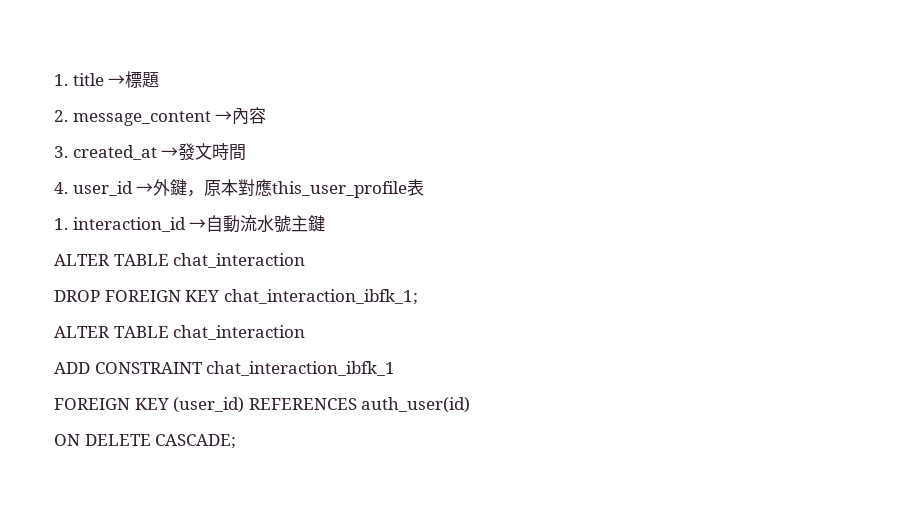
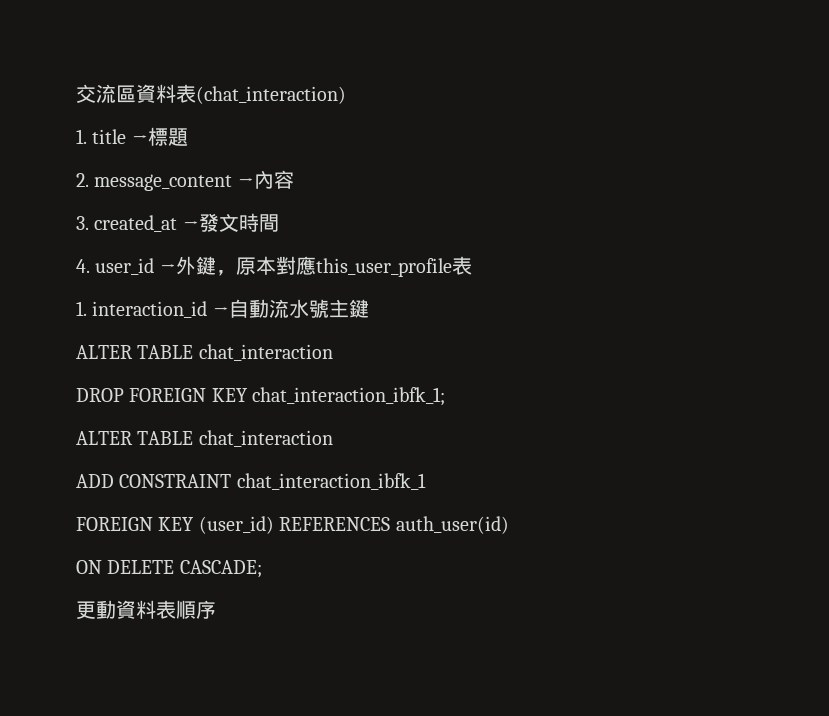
+ 交流區資料表(chat_interaction)
+ 更動資料表順序

